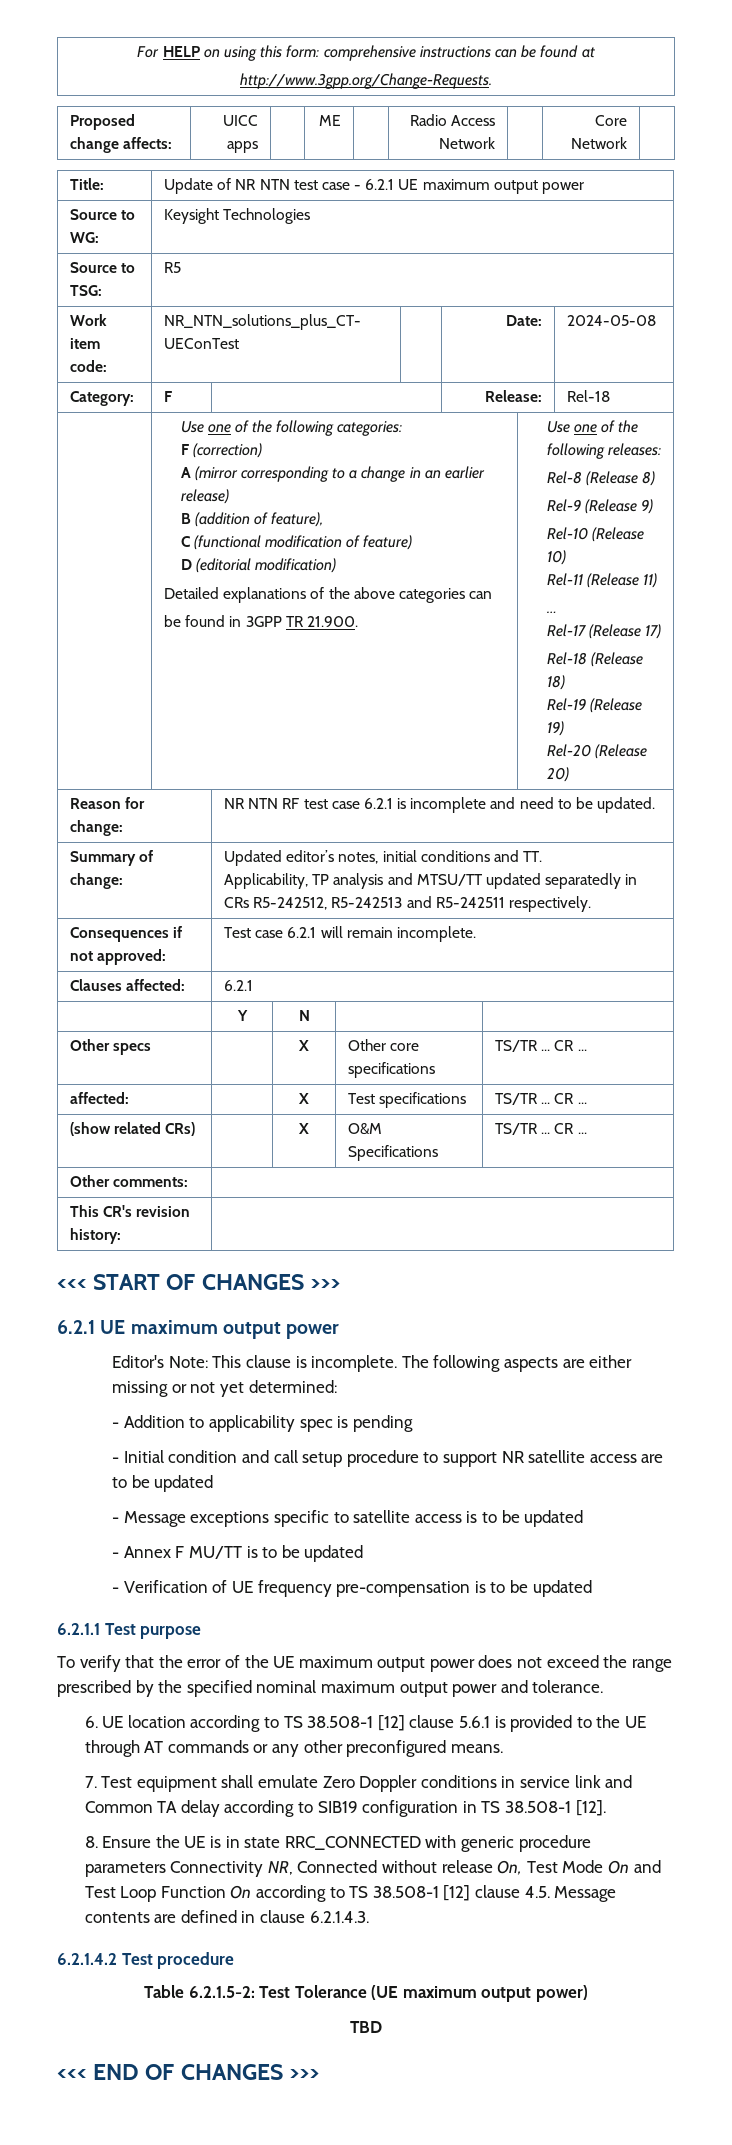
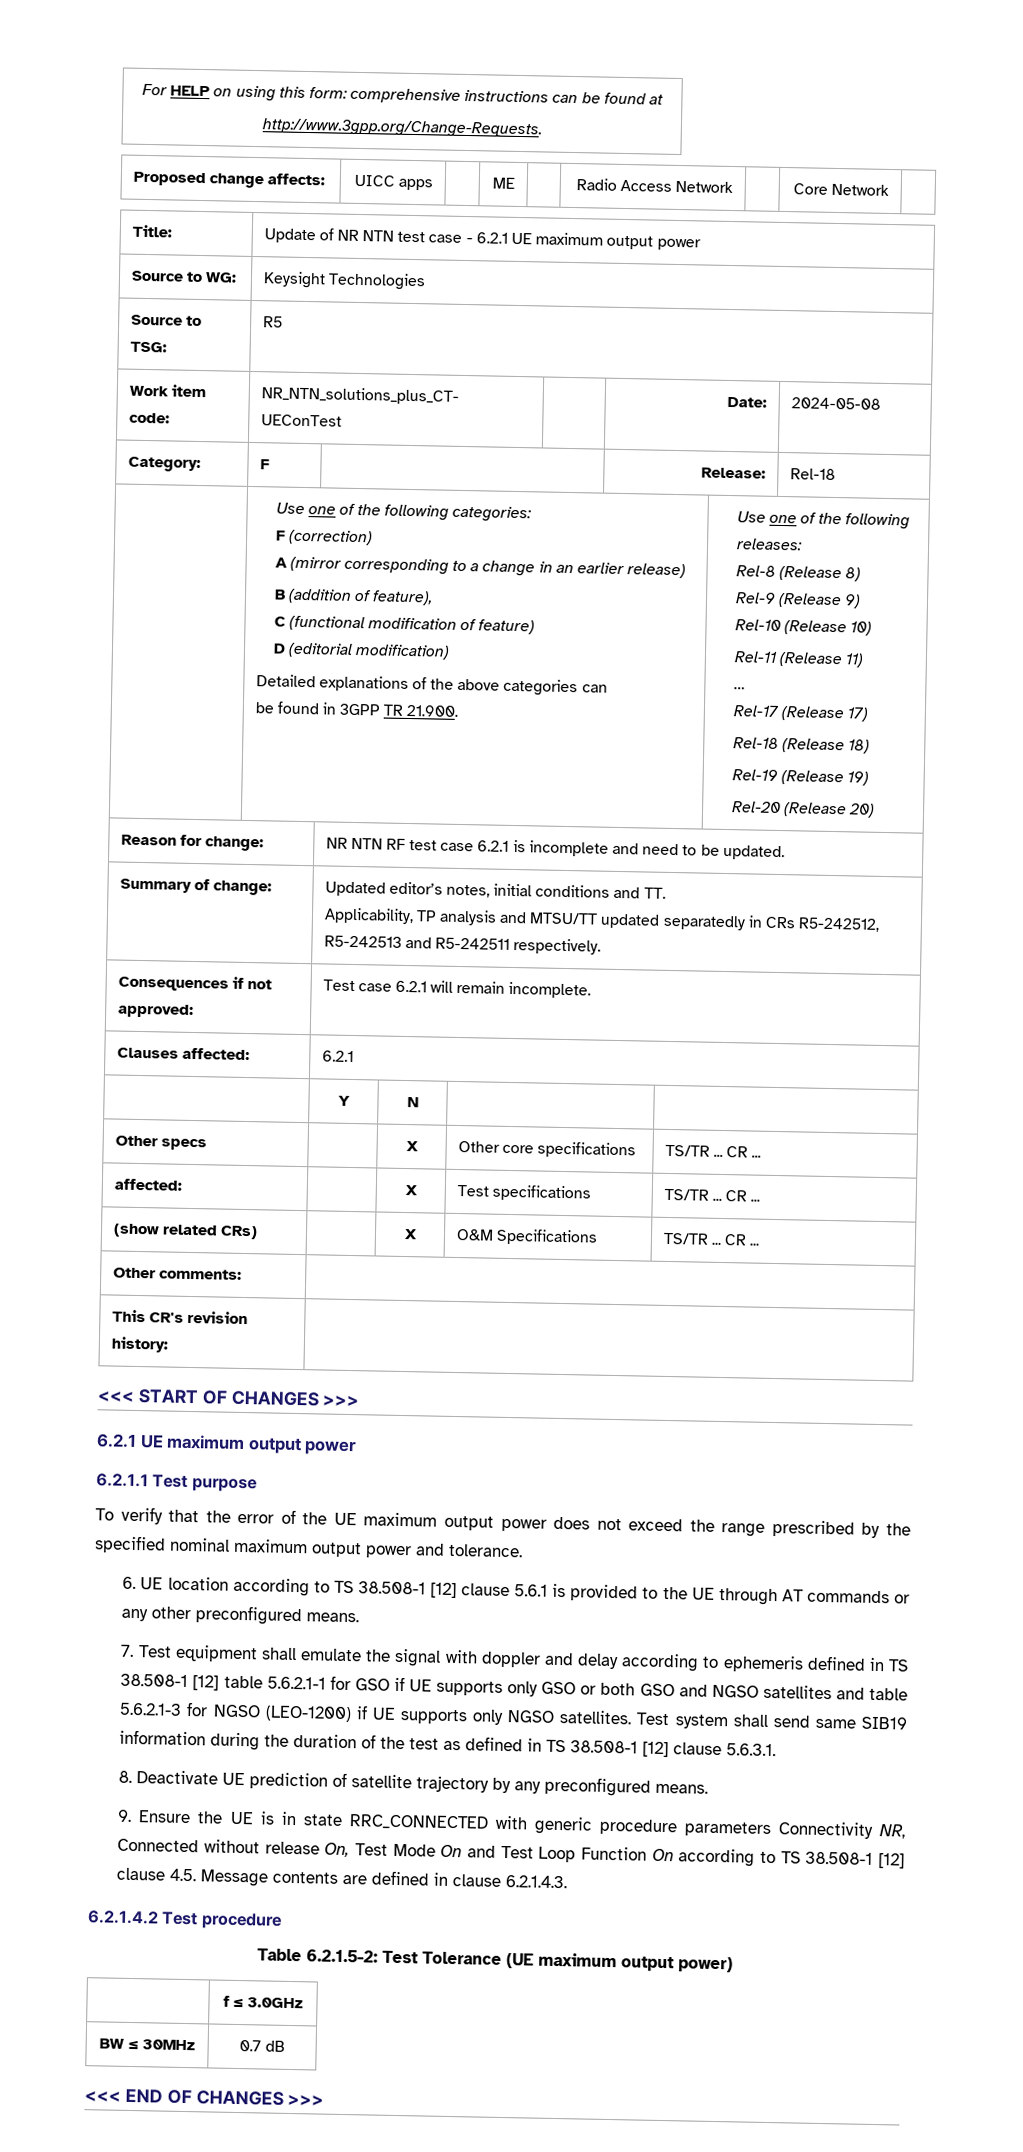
- Editor's Note: This clause is incomplete. The following aspects are either missing or not yet determined:
- - Addition to applicability spec is pending
- - Initial condition and call setup procedure to support NR satellite access are to be updated
- - Message exceptions specific to satellite access is to be updated
- - Annex F MU/TT is to be updated
- - Verification of UE frequency pre-compensation is to be updated
- 7. Test equipment shall emulate Zero Doppler conditions in service link and Common TA delay according to SIB19 configuration in TS 38.508-1 [12].
- 8. Ensure the UE is in state RRC_CONNECTED with generic procedure parameters Connectivity NR, Connected without release On, Test Mode On and Test Loop Function On according to TS 38.508-1 [12] clause 4.5. Message contents are defined in clause 6.2.1.4.3.
+ 7. Test equipment shall emulate the signal with doppler and delay according to ephemeris defined in TS 38.508-1 [12] table 5.6.2.1-1 for GSO if UE supports only GSO or both GSO and NGSO satellites and table 5.6.2.1-3 for NGSO (LEO-1200) if UE supports only NGSO satellites. Test system shall send same SIB19 information during the duration of the test as defined in TS 38.508-1 [12] clause 5.6.3.1.
+ 8. Deactivate UE prediction of satellite trajectory by any preconfigured means.
+ 9. Ensure the UE is in state RRC_CONNECTED with generic procedure parameters Connectivity NR, Connected without release On, Test Mode On and Test Loop Function On according to TS 38.508-1 [12] clause 4.5. Message contents are defined in clause 6.2.1.4.3.
- TBD
+ | f ≤ 3.0GHz
+ BW ≤ 30MHz | 0.7 dB

